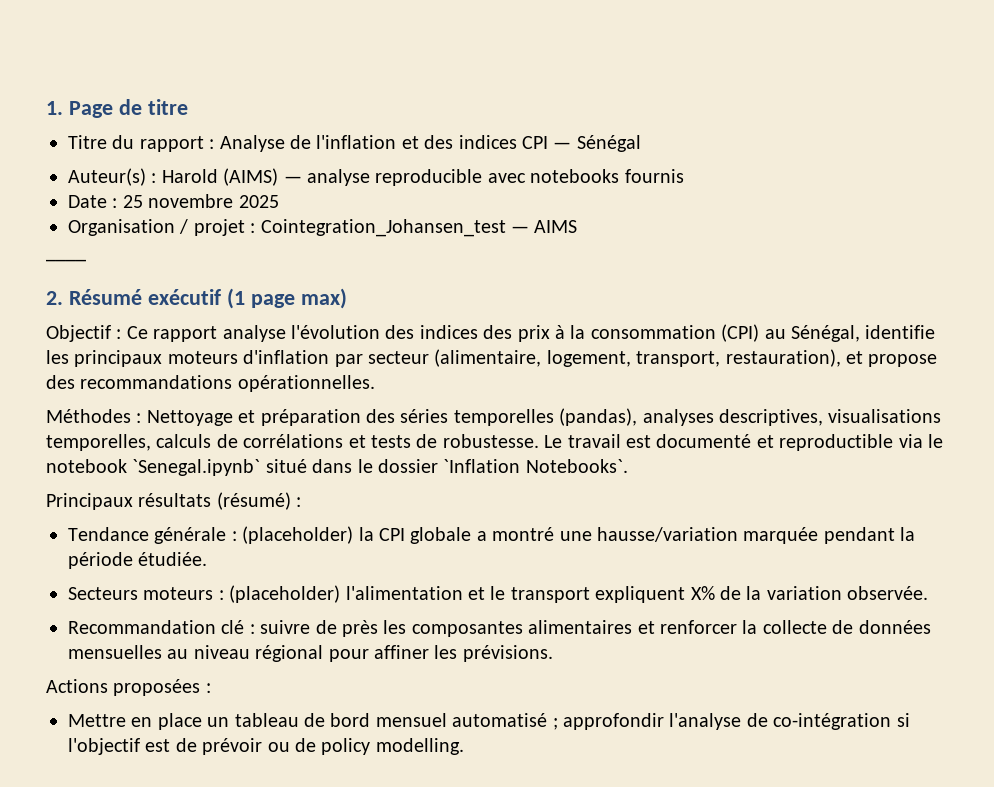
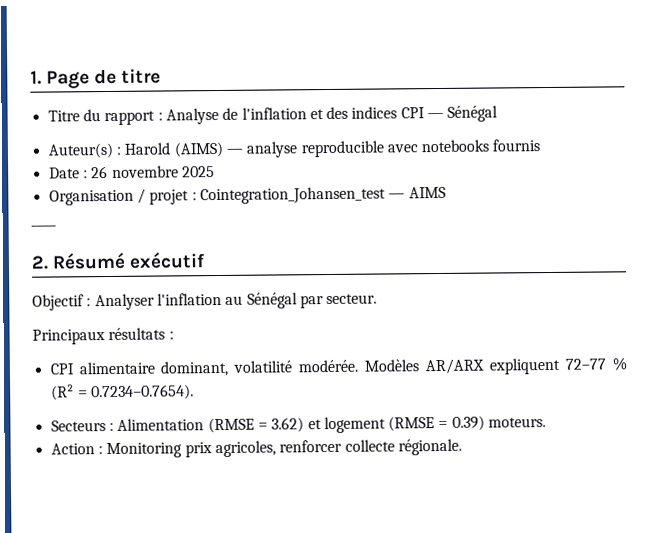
- Date : 25 novembre 2025
+ Date : 26 novembre 2025
- 2. Résumé exécutif (1 page max)
+ 2. Résumé exécutif
- Objectif : Ce rapport analyse l'évolution des indices des prix à la consommation (CPI) au Sénégal, identifie les principaux moteurs d'inflation par secteur (alimentaire, logement, transport, restauration), et propose des recommandations opérationnelles.
- Méthodes : Nettoyage et préparation des séries temporelles (pandas), analyses descriptives, visualisations temporelles, calculs de corrélations et tests de robustesse. Le travail est documenté et reproductible via le notebook `Senegal.ipynb` situé dans le dossier `Inflation Notebooks`.
+ Objectif : Analyser l'inflation au Sénégal par secteur.
- Principaux résultats (résumé) :
- Tendance générale : (placeholder) la CPI globale a montré une hausse/variation marquée pendant la période étudiée.
- Secteurs moteurs : (placeholder) l'alimentation et le transport expliquent X% de la variation observée.
- Recommandation clé : suivre de près les composantes alimentaires et renforcer la collecte de données mensuelles au niveau régional pour affiner les prévisions.
- Actions proposées :
- Mettre en place un tableau de bord mensuel automatisé ; approfondir l'analyse de co-intégration si l'objectif est de prévoir ou de policy modelling.
+ Principaux résultats :
+ CPI alimentaire dominant, volatilité modérée. Modèles AR/ARX expliquent 72–77 % (R² = 0.7234–0.7654).
+ Secteurs : Alimentation (RMSE = 3.62) et logement (RMSE = 0.39) moteurs.
+ Action : Monitoring prix agricoles, renforcer collecte régionale.

